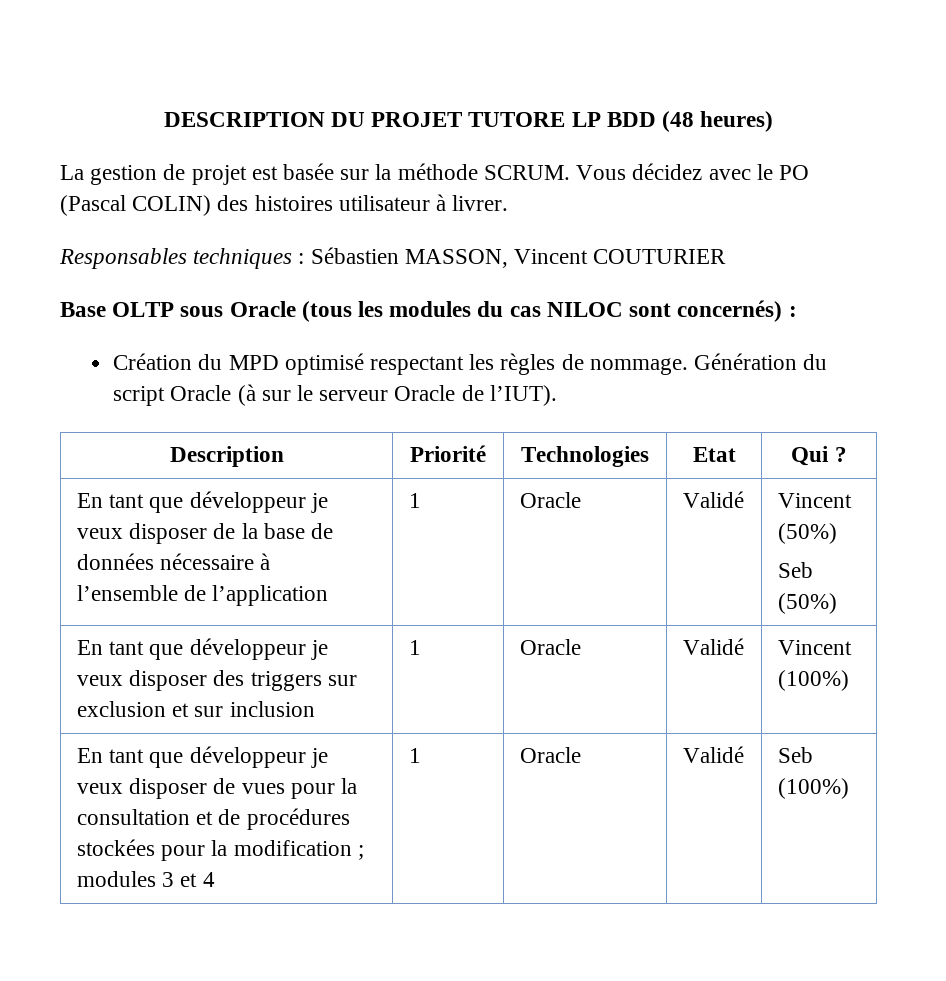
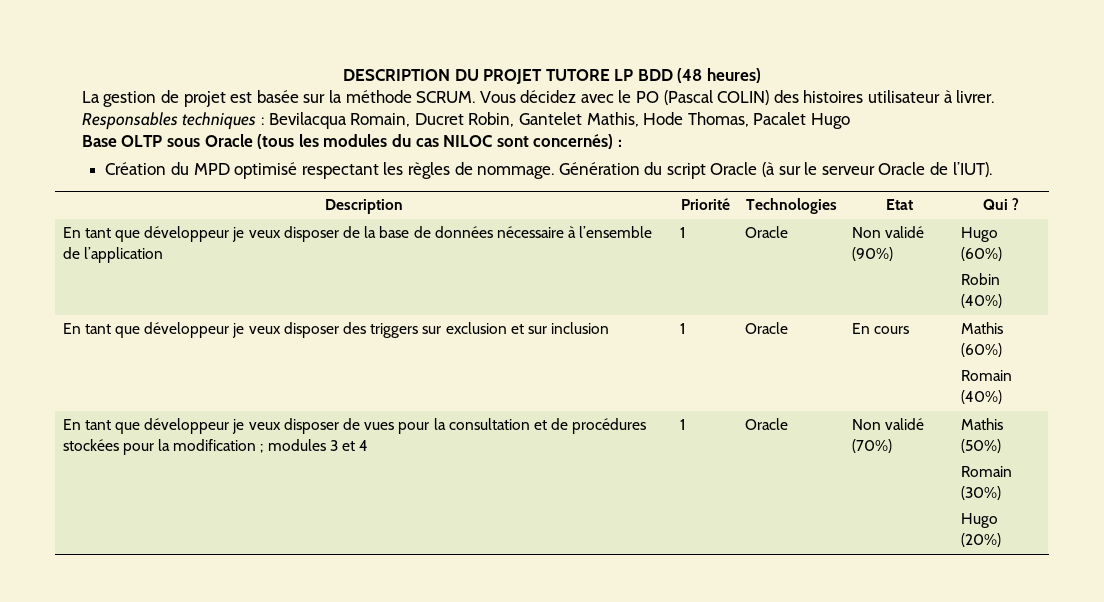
- Responsables techniques : Sébastien MASSON, Vincent COUTURIER
+ Responsables techniques : Bevilacqua Romain, Ducret Robin, Gantelet Mathis, Hode Thomas, Pacalet Hugo
- En tant que développeur je veux disposer de la base de données nécessaire à l’ensemble de l’application | 1 | Oracle | Validé | Vincent (50%)
- Seb (50%)
+ En tant que développeur je veux disposer de la base de données nécessaire à l’ensemble de l’application | 1 | Oracle | Non validé (90%) | Hugo (60%)
+ Robin (40%)
- En tant que développeur je veux disposer des triggers sur exclusion et sur inclusion | 1 | Oracle | Validé | Vincent (100%)
+ En tant que développeur je veux disposer des triggers sur exclusion et sur inclusion | 1 | Oracle | En cours | Mathis (60%)
+ Romain (40%)
- En tant que développeur je veux disposer de vues pour la consultation et de procédures stockées pour la modification ; modules 3 et 4 | 1 | Oracle | Validé | Seb (100%)
+ En tant que développeur je veux disposer de vues pour la consultation et de procédures stockées pour la modification ; modules 3 et 4 | 1 | Oracle | Non validé (70%) | Mathis (50%)
+ Romain (30%)
+ Hugo (20%)

